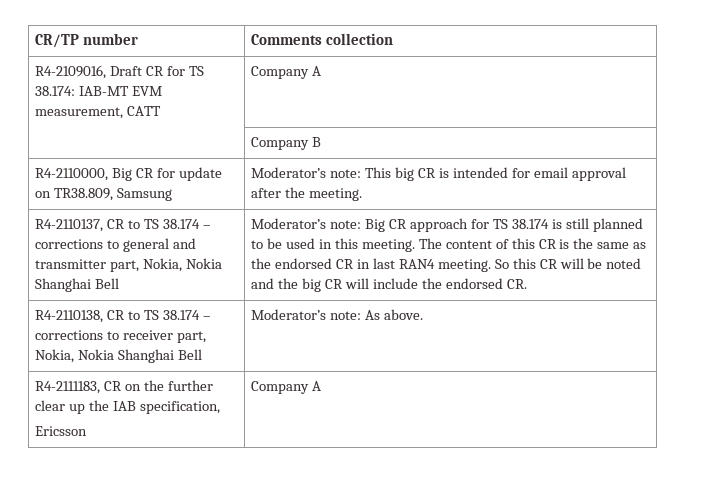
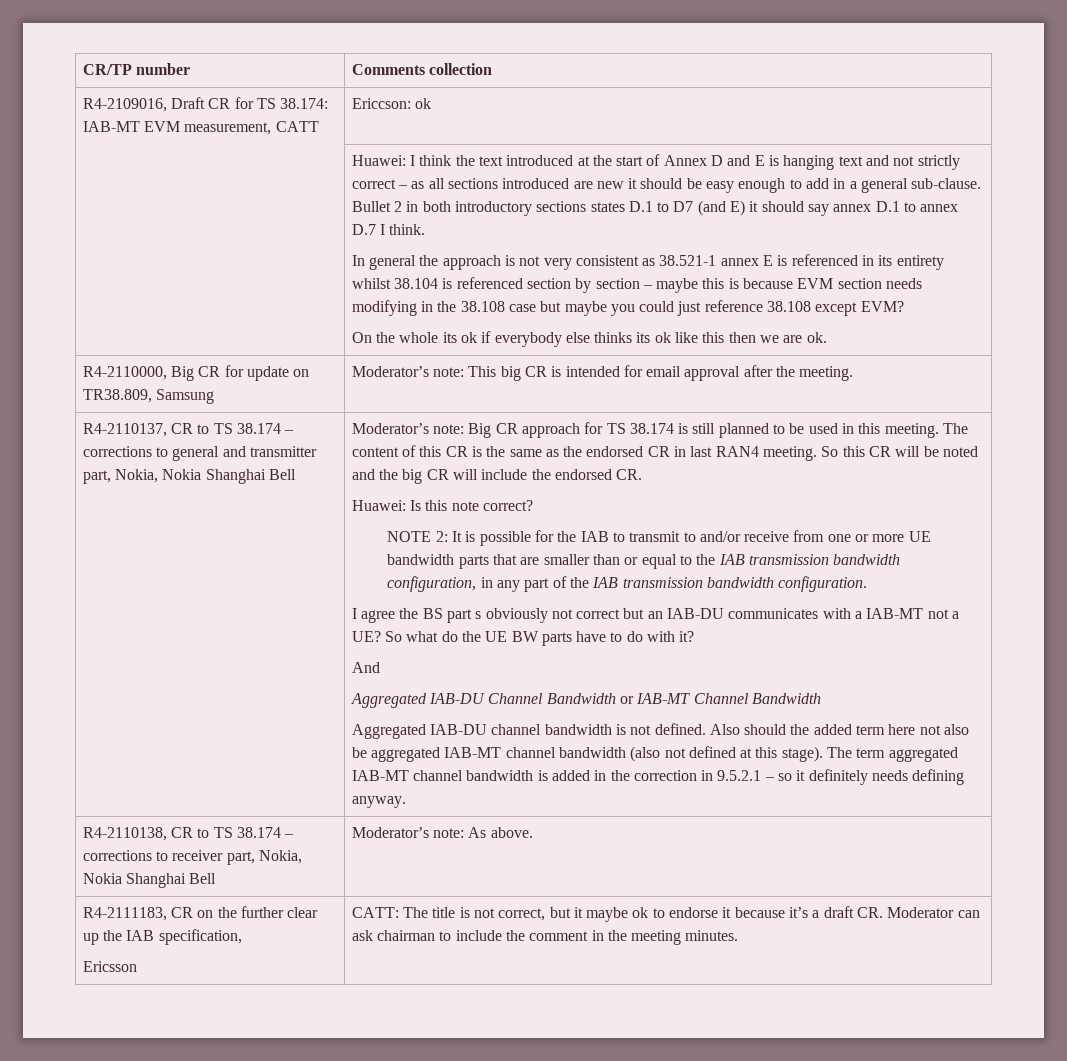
- R4-2109016, Draft CR for TS 38.174: IAB-MT EVM measurement, CATT | Company A
- | Company B
+ R4-2109016, Draft CR for TS 38.174: IAB-MT EVM measurement, CATT | Ericcson: ok
+ | Huawei: I think the text introduced at the start of Annex D and E is hanging text and not strictly correct – as all sections introduced are new it should be easy enough to add in a general sub-clause. Bullet 2 in both introductory sections states D.1 to D7 (and E) it should say annex D.1 to annex D.7 I think.
+ In general the approach is not very consistent as 38.521-1 annex E is referenced in its entirety whilst 38.104 is referenced section by section – maybe this is because EVM section needs modifying in the 38.108 case but maybe you could just reference 38.108 except EVM?
+ On the whole its ok if everybody else thinks its ok like this then we are ok.
+ Huawei: Is this note correct?
+ NOTE 2: It is possible for the IAB to transmit to and/or receive from one or more UE bandwidth parts that are smaller than or equal to the IAB transmission bandwidth configuration, in any part of the IAB transmission bandwidth configuration.
+ I agree the BS part s obviously not correct but an IAB-DU communicates with a IAB-MT not a UE? So what do the UE BW parts have to do with it?
+ And
+ Aggregated IAB-DU Channel Bandwidth or IAB-MT Channel Bandwidth
+ Aggregated IAB-DU channel bandwidth is not defined. Also should the added term here not also be aggregated IAB-MT channel bandwidth (also not defined at this stage). The term aggregated IAB-MT channel bandwidth is added in the correction in 9.5.2.1 – so it definitely needs defining anyway.
- Ericsson | Company A
+ Ericsson | CATT: The title is not correct, but it maybe ok to endorse it because it’s a draft CR. Moderator can ask chairman to include the comment in the meeting minutes.

